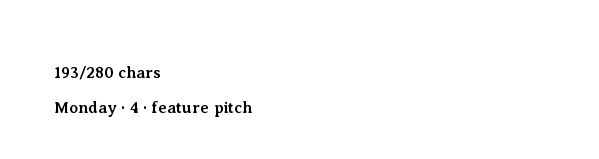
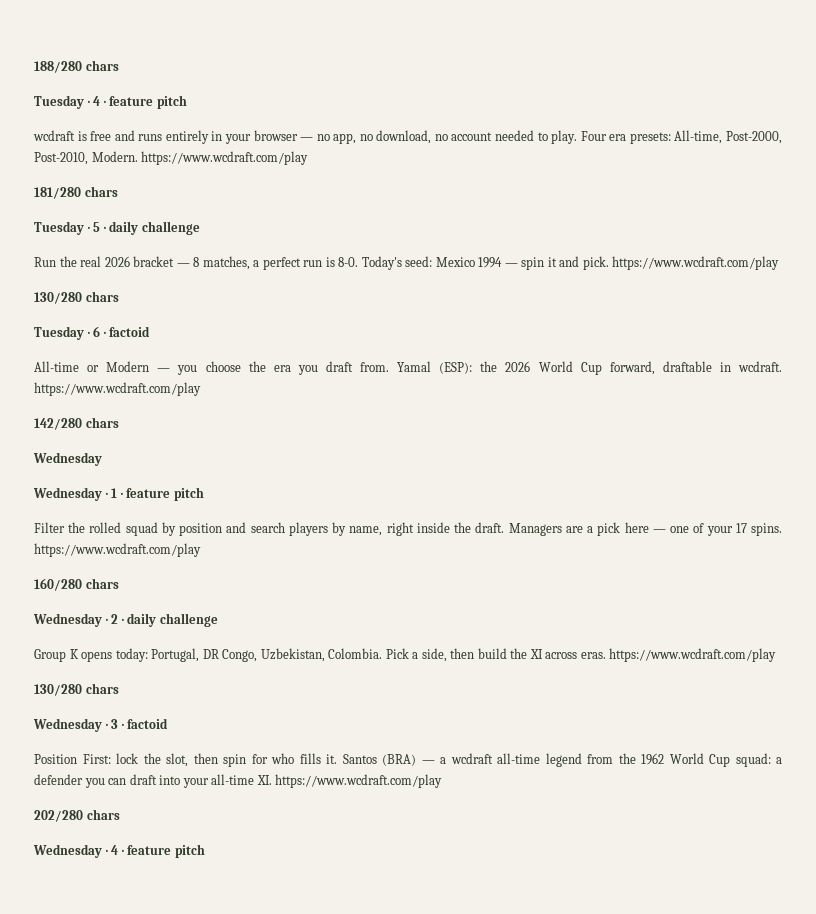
- 193/280 chars
- Monday · 4 · feature pitch
+ 188/280 chars
+ Tuesday · 4 · feature pitch
+ wcdraft is free and runs entirely in your browser — no app, no download, no account needed to play. Four era presets: All-time, Post-2000, Post-2010, Modern. https://www.wcdraft.com/play
+ 181/280 chars
+ Tuesday · 5 · daily challenge
+ Run the real 2026 bracket — 8 matches, a perfect run is 8-0. Today's seed: Mexico 1994 — spin it and pick. https://www.wcdraft.com/play
+ 130/280 chars
+ Tuesday · 6 · factoid
+ All-time or Modern — you choose the era you draft from. Yamal (ESP): the 2026 World Cup forward, draftable in wcdraft. https://www.wcdraft.com/play
+ 142/280 chars
+ Wednesday
+ Wednesday · 1 · feature pitch
+ Filter the rolled squad by position and search players by name, right inside the draft. Managers are a pick here — one of your 17 spins. https://www.wcdraft.com/play
+ 160/280 chars
+ Wednesday · 2 · daily challenge
+ Group K opens today: Portugal, DR Congo, Uzbekistan, Colombia. Pick a side, then build the XI across eras. https://www.wcdraft.com/play
+ 130/280 chars
+ Wednesday · 3 · factoid
+ Position First: lock the slot, then spin for who fills it. Santos (BRA) — a wcdraft all-time legend from the 1962 World Cup squad: a defender you can draft into your all-time XI. https://www.wcdraft.com/play
+ 202/280 chars
+ Wednesday · 4 · feature pitch

